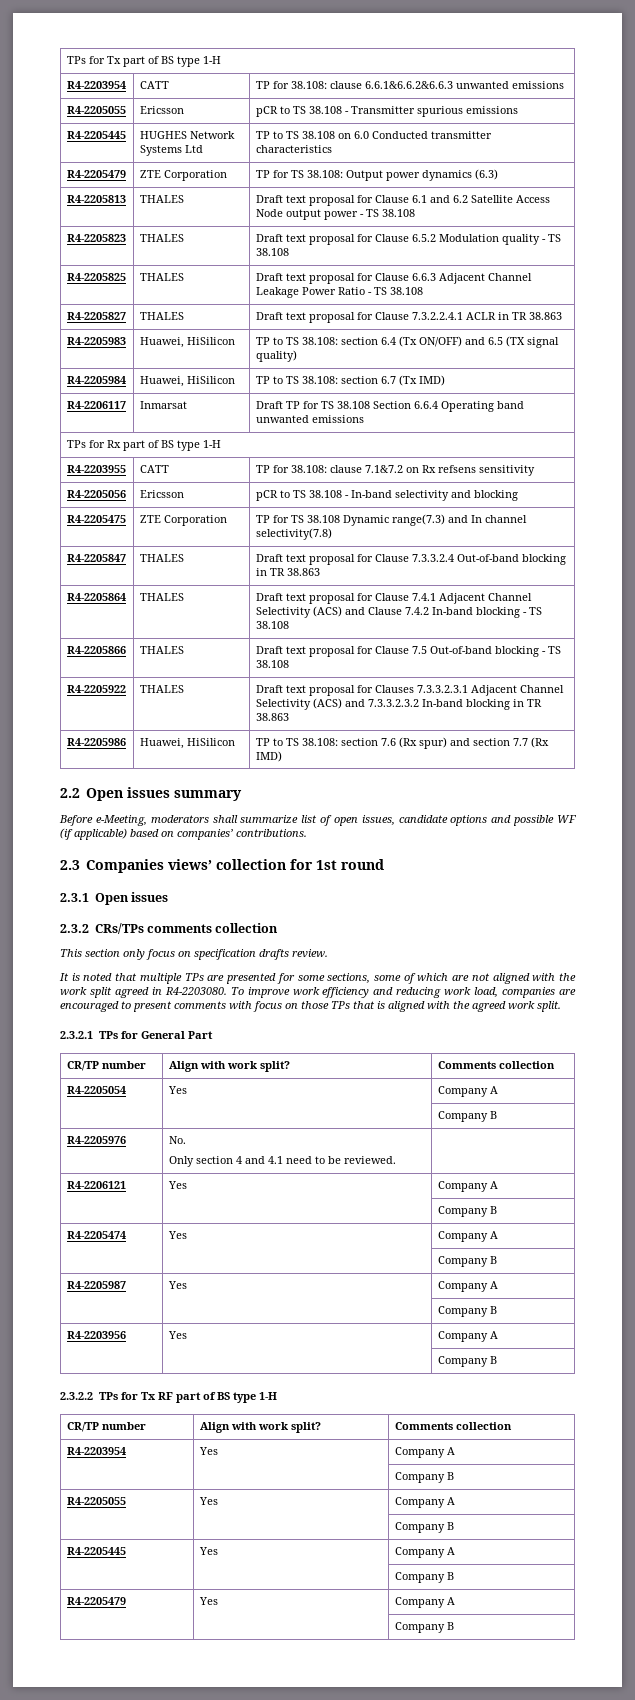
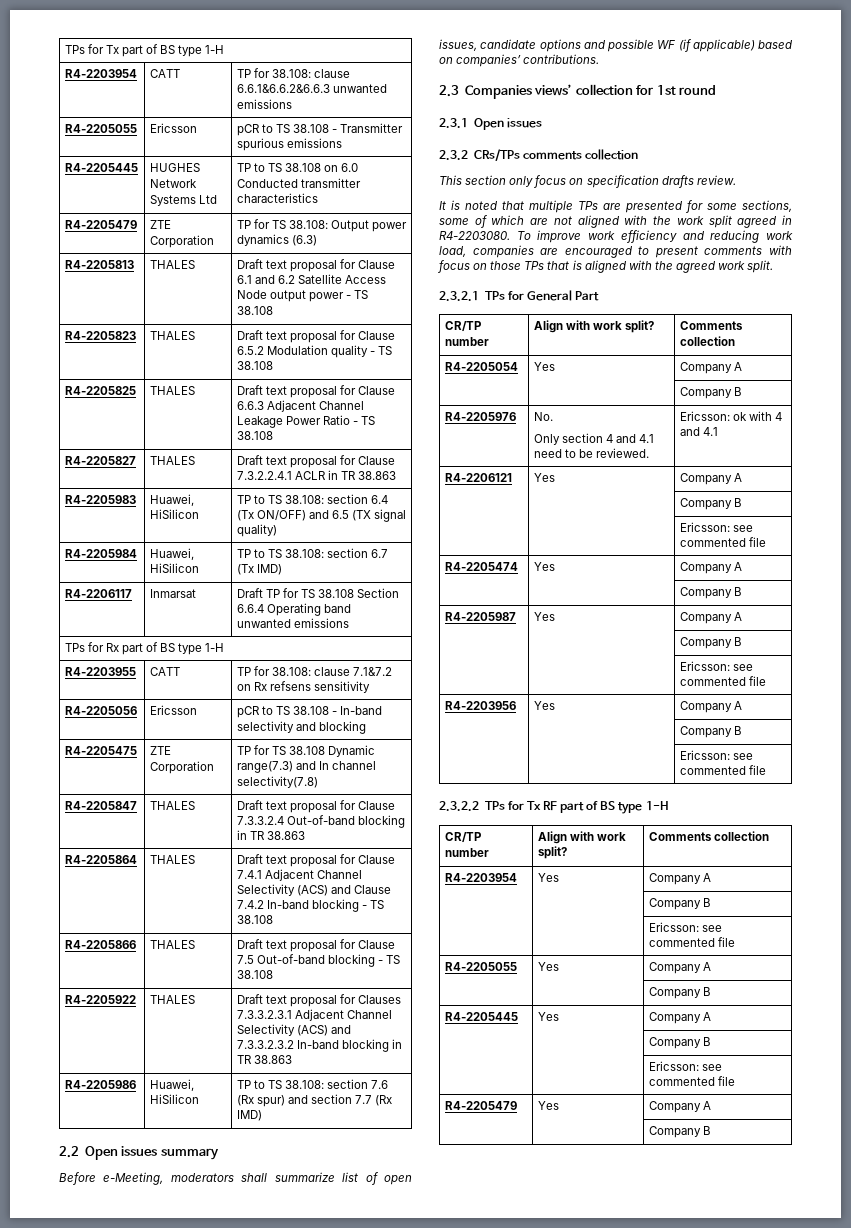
  R4-2205976 | No.
- Only section 4 and 4.1 need to be reviewed. |
+ Only section 4 and 4.1 need to be reviewed. | Ericsson: ok with 4 and 4.1
  R4-2206121 | Yes | Company A
  | | Company B
+ | | Ericsson: see commented file
  R4-2205987 | Yes | Company A
  | | Company B
+ | | Ericsson: see commented file
  R4-2203956 | Yes | Company A
  | | Company B
+ | | Ericsson: see commented file
  R4-2203954 | Yes | Company A
  | | Company B
+ | | Ericsson: see commented file
  R4-2205445 | Yes | Company A
  | | Company B
+ | | Ericsson: see commented file

